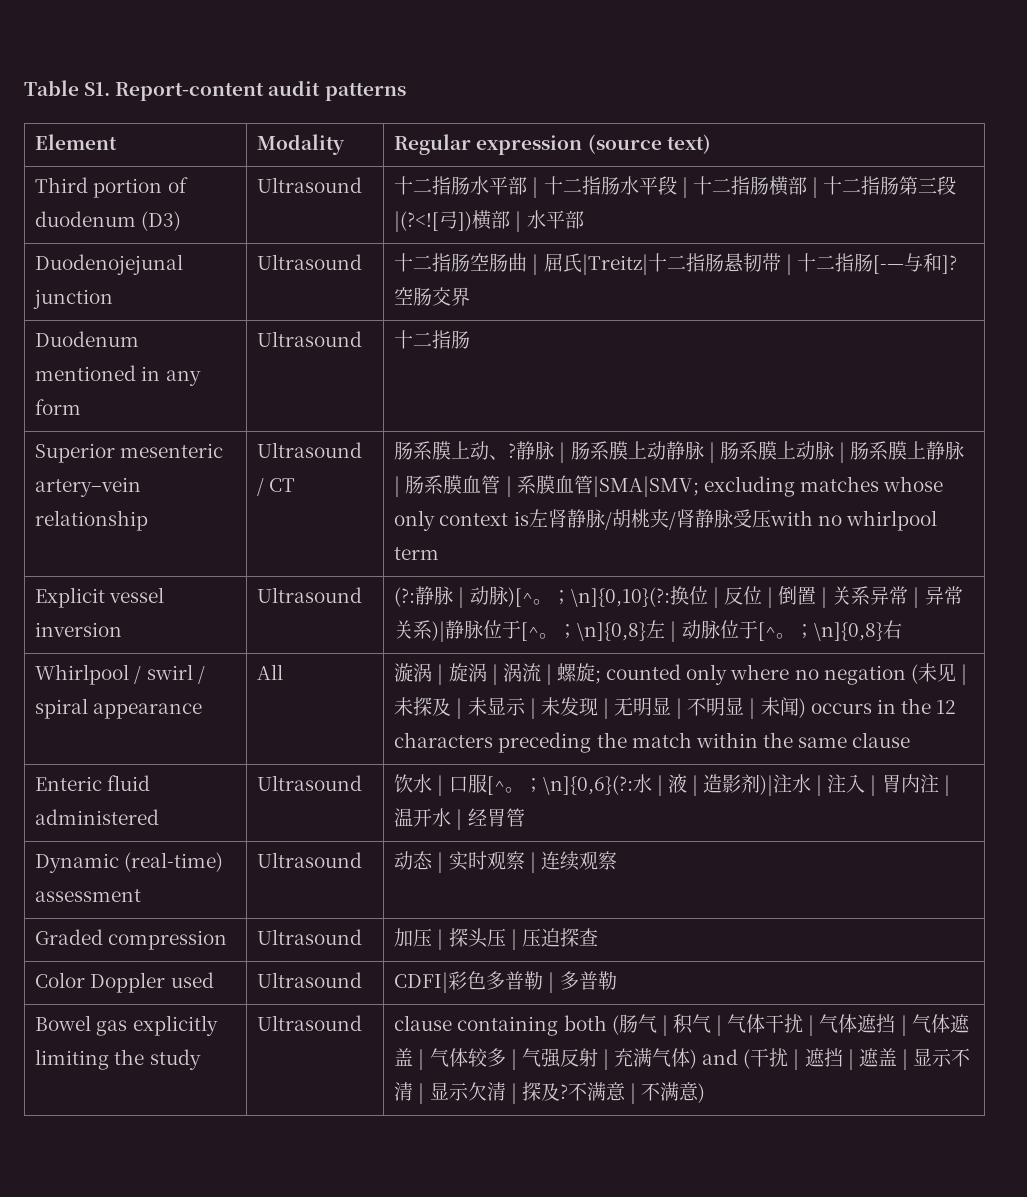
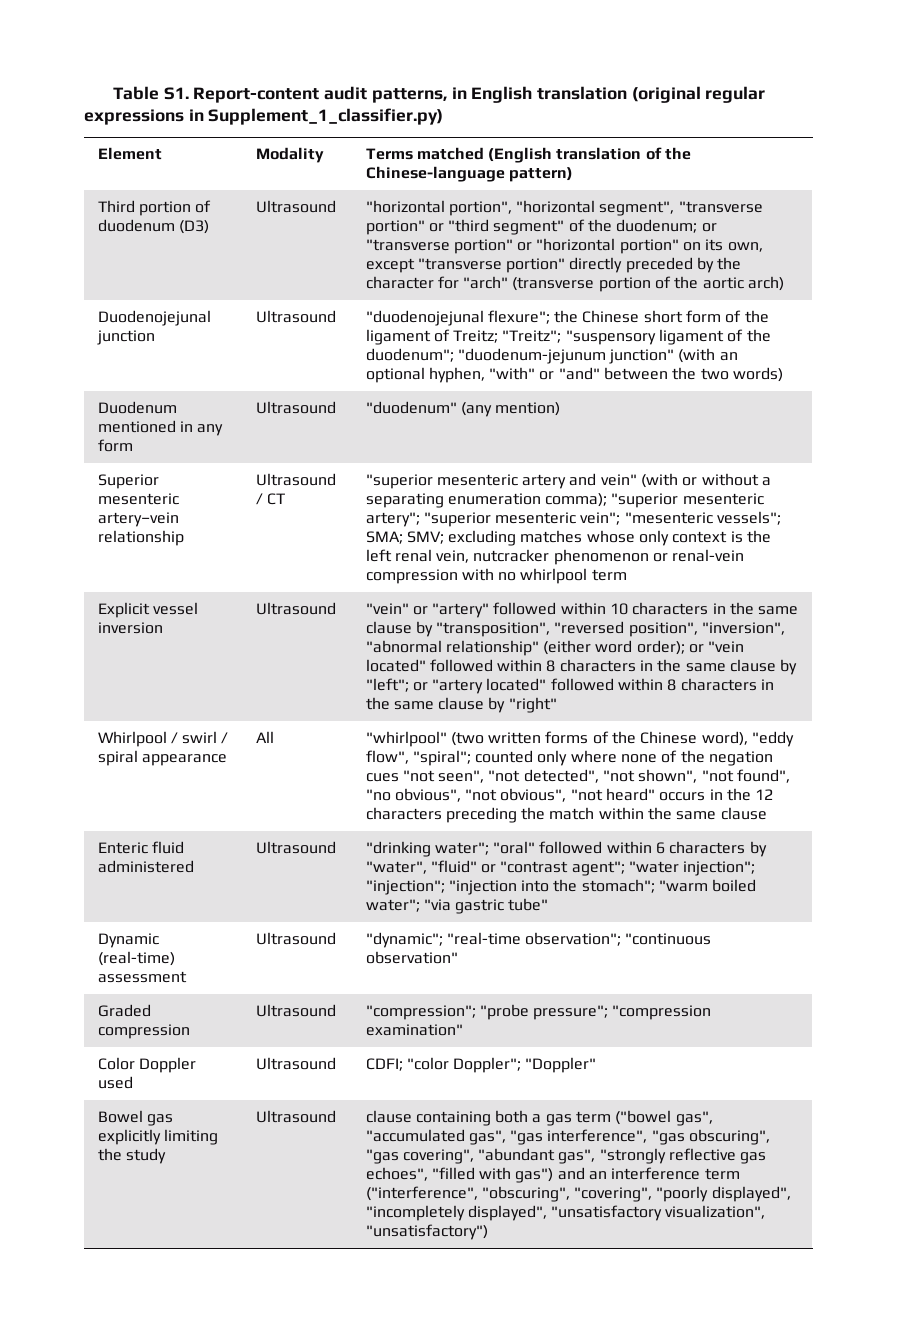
- Table S1. Report-content audit patterns
- Element | Modality | Regular expression (source text)
+ Table S1. Report-content audit patterns, in English translation (original regular expressions in Supplement_1_classifier.py)
+ Element | Modality | Terms matched (English translation of the Chinese-language pattern)
- 十二指肠水平部 | 十二指肠水平段 | 十二指肠横部 | 十二指肠第三段|(?<![弓])横部 | 水平部
- Duodenojejunal junction | Ultrasound | 十二指肠空肠曲 | 屈氏|Treitz|十二指肠悬韧带 | 十二指肠[-—与和]?空肠交界
+ "horizontal portion", "horizontal segment", "transverse portion" or "third segment" of the duodenum; or "transverse portion" or "horizontal portion" on its own, except "transverse portion" directly preceded by the character for "arch" (transverse portion of the aortic arch)
+ Duodenojejunal junction | Ultrasound | "duodenojejunal flexure"; the Chinese short form of the ligament of Treitz; "Treitz"; "suspensory ligament of the duodenum"; "duodenum-jejunum junction" (with an optional hyphen, "with" or "and" between the two words)
- Duodenum mentioned in any form | Ultrasound | 十二指肠
+ Duodenum mentioned in any form | Ultrasound | "duodenum" (any mention)
- 肠系膜上动、?静脉 | 肠系膜上动静脉 | 肠系膜上动脉 | 肠系膜上静脉 | 肠系膜血管 | 系膜血管|SMA|SMV; excluding matches whose only context is左肾静脉/胡桃夹/肾静脉受压with no whirlpool term
+ "superior mesenteric artery and vein" (with or without a separating enumeration comma); "superior mesenteric artery"; "superior mesenteric vein"; "mesenteric vessels"; SMA; SMV; excluding matches whose only context is the left renal vein, nutcracker phenomenon or renal-vein compression with no whirlpool term
- (?:静脉 | 动脉)[^。；\n]{0,10}(?:换位 | 反位 | 倒置 | 关系异常 | 异常关系)|静脉位于[^。；\n]{0,8}左 | 动脉位于[^。；\n]{0,8}右
+ "vein" or "artery" followed within 10 characters in the same clause by "transposition", "reversed position", "inversion", "abnormal relationship" (either word order); or "vein located" followed within 8 characters in the same clause by "left"; or "artery located" followed within 8 characters in the same clause by "right"
- 漩涡 | 旋涡 | 涡流 | 螺旋; counted only where no negation (未见 | 未探及 | 未显示 | 未发现 | 无明显 | 不明显 | 未闻) occurs in the 12 characters preceding the match within the same clause
+ "whirlpool" (two written forms of the Chinese word), "eddy flow", "spiral"; counted only where none of the negation cues "not seen", "not detected", "not shown", "not found", "no obvious", "not obvious", "not heard" occurs in the 12 characters preceding the match within the same clause
- Enteric fluid administered | Ultrasound | 饮水 | 口服[^。；\n]{0,6}(?:水 | 液 | 造影剂)|注水 | 注入 | 胃内注 | 温开水 | 经胃管
- Dynamic (real-time) assessment | Ultrasound | 动态 | 实时观察 | 连续观察
- Graded compression | Ultrasound | 加压 | 探头压 | 压迫探查
- Color Doppler used | Ultrasound | CDFI|彩色多普勒 | 多普勒
+ Enteric fluid administered | Ultrasound | "drinking water"; "oral" followed within 6 characters by "water", "fluid" or "contrast agent"; "water injection"; "injection"; "injection into the stomach"; "warm boiled water"; "via gastric tube"
+ Dynamic (real-time) assessment | Ultrasound | "dynamic"; "real-time observation"; "continuous observation"
+ Graded compression | Ultrasound | "compression"; "probe pressure"; "compression examination"
+ Color Doppler used | Ultrasound | CDFI; "color Doppler"; "Doppler"
- clause containing both (肠气 | 积气 | 气体干扰 | 气体遮挡 | 气体遮盖 | 气体较多 | 气强反射 | 充满气体) and (干扰 | 遮挡 | 遮盖 | 显示不清 | 显示欠清 | 探及?不满意 | 不满意)
+ clause containing both a gas term ("bowel gas", "accumulated gas", "gas interference", "gas obscuring", "gas covering", "abundant gas", "strongly reflective gas echoes", "filled with gas") and an interference term ("interference", "obscuring", "covering", "poorly displayed", "incompletely displayed", "unsatisfactory visualization", "unsatisfactory")

